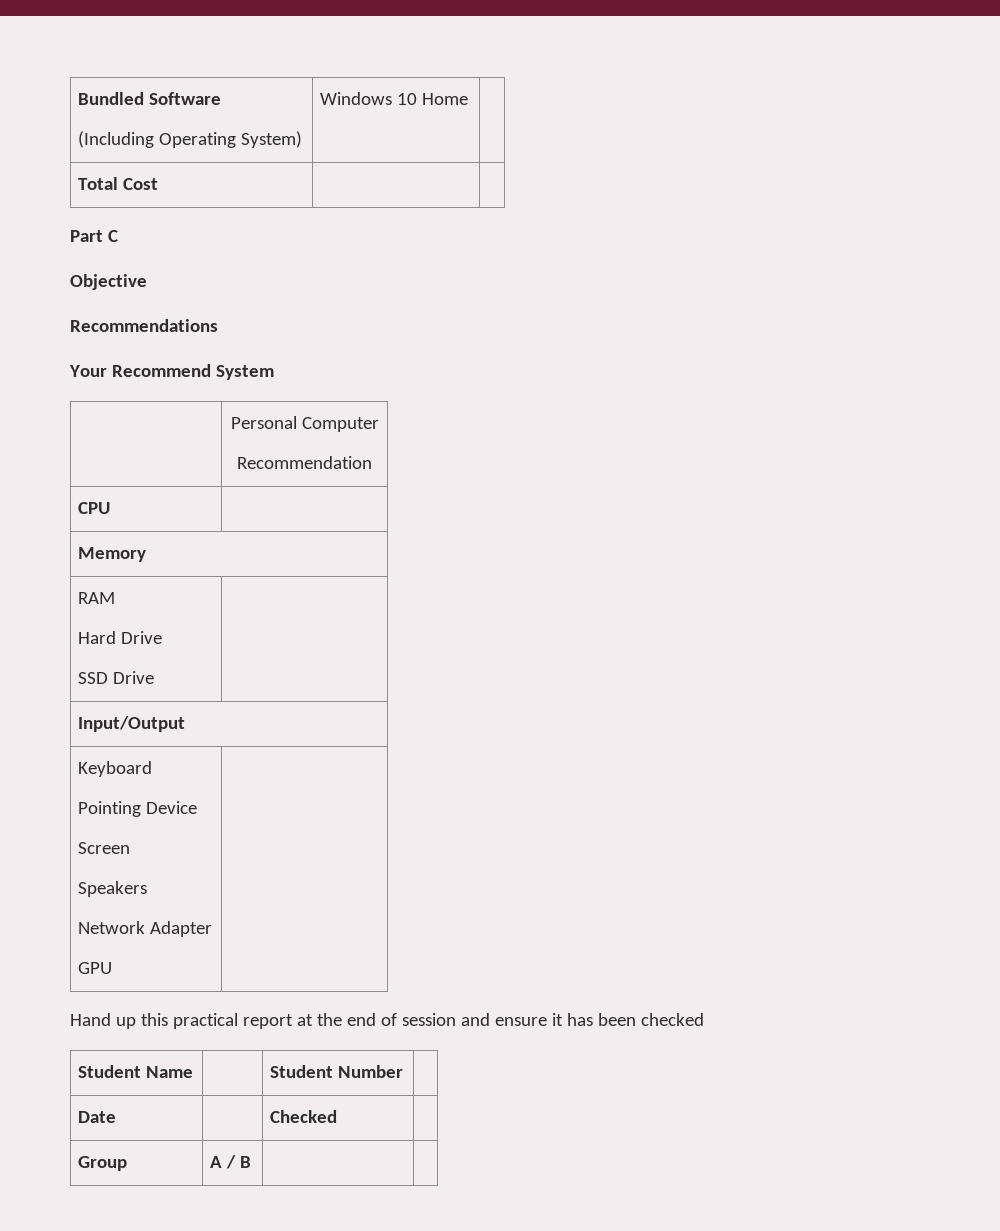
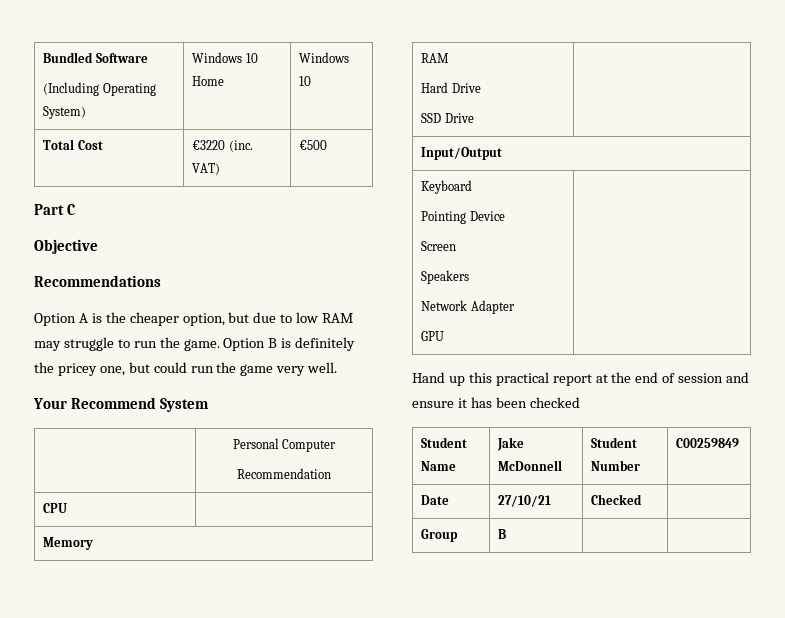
  Bundled Software
- (Including Operating System) | Windows 10 Home |
+ (Including Operating System) | Windows 10 Home | Windows 10
- Total Cost | |
+ Total Cost | €3220 (inc. VAT) | €500
+ Option A is the cheaper option, but due to low RAM may struggle to run the game. Option B is definitely the pricey one, but could run the game very well.
- Student Name | | Student Number |
+ Student Name | Jake McDonnell | Student Number | C00259849
- Date | | Checked |
+ Date | 27/10/21 | Checked |
- Group | A / B | |
+ Group | B | |

